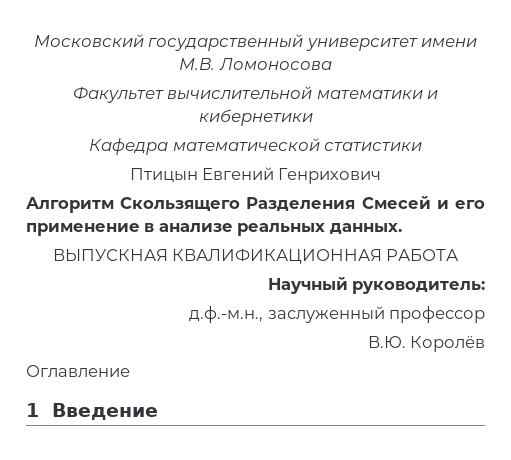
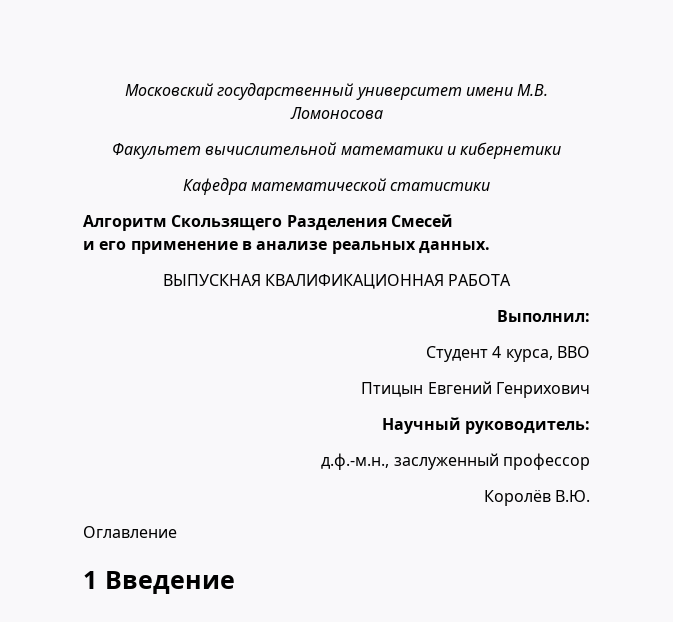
- Птицын Евгений Генрихович
- Алгоритм Скользящего Разделения Смесей и его применение в анализе реальных данных.
+ Алгоритм Скользящего Разделения Смесей
+ и его применение в анализе реальных данных.
+ Выполнил:
+ Студент 4 курса, ВВО
+ Птицын Евгений Генрихович
- В.Ю. Королёв
+ Королёв В.Ю.

